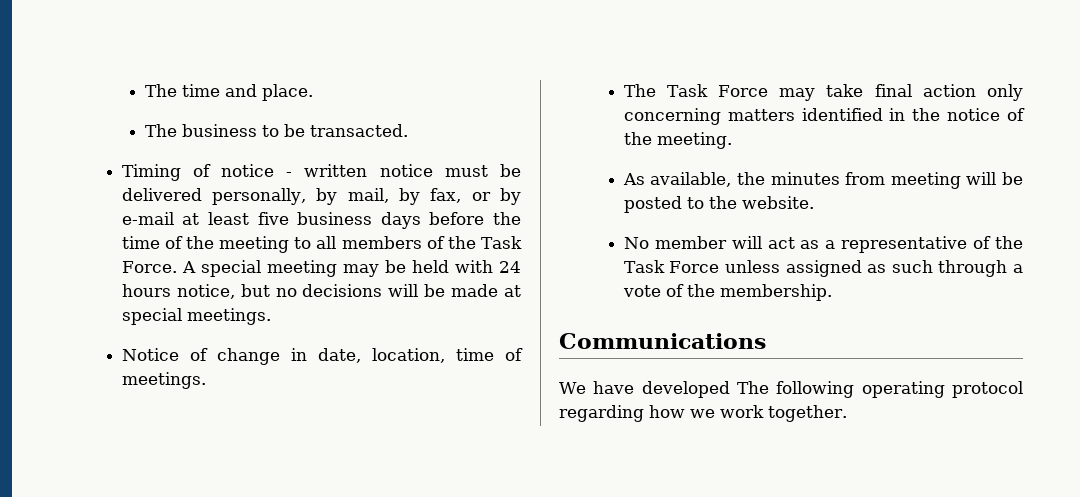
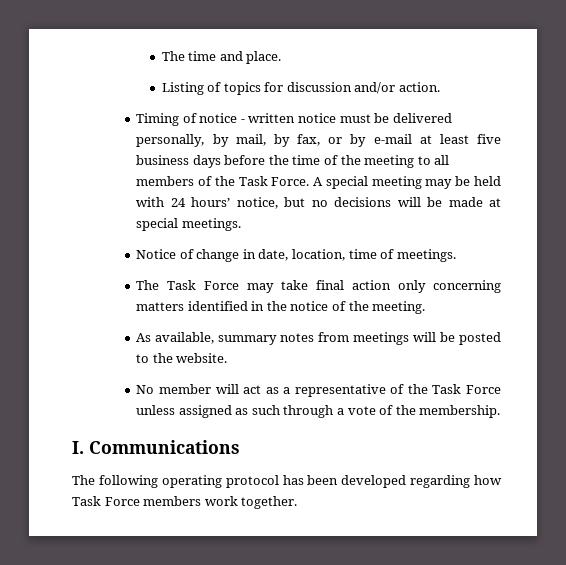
- The business to be transacted.
+ Listing of topics for discussion and/or action.
- A special meeting may be held with 24 hours notice, but no decisions will be made at special meetings.
+ A special meeting may be held with 24 hours’ notice, but no decisions will be made at special meetings.
- As available, the minutes from meeting will be posted to the website.
+ As available, summary notes from meetings will be posted to the website.
- Communications
+ I. Communications
- We have developed The following operating protocol regarding how we work together.
+ The following operating protocol has been developed regarding how Task Force members work together.

